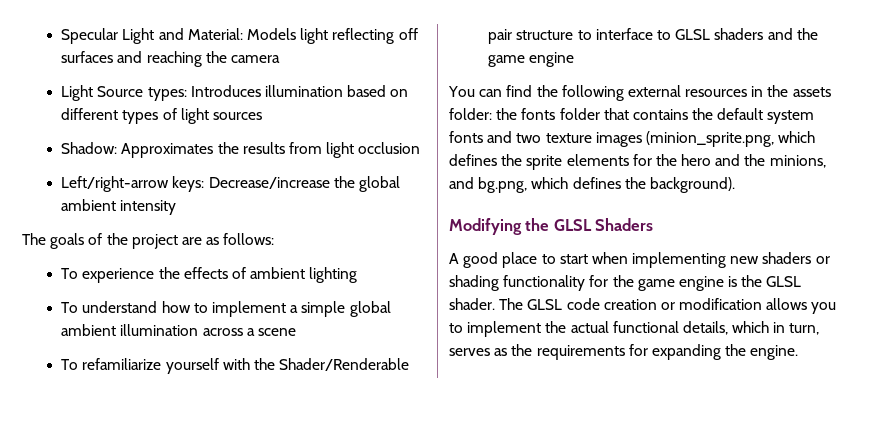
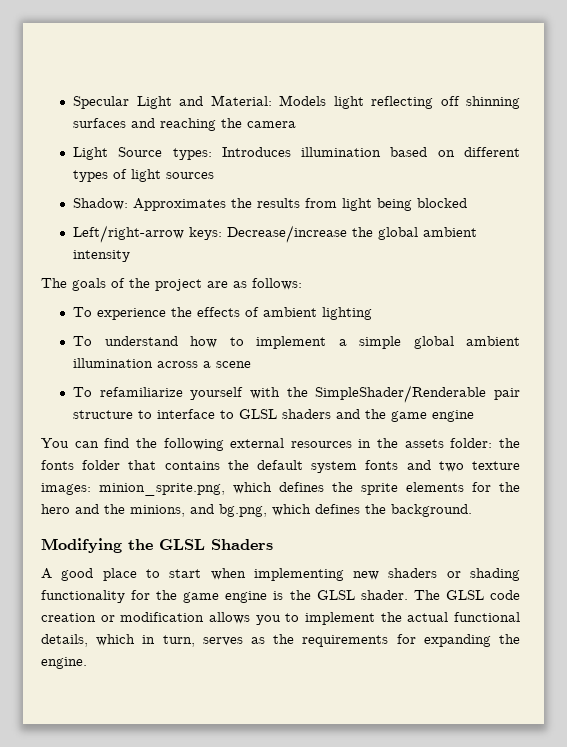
- Specular Light and Material: Models light reflecting off surfaces and reaching the camera
+ Specular Light and Material: Models light reflecting off shinning surfaces and reaching the camera
- Shadow: Approximates the results from light occlusion
+ Shadow: Approximates the results from light being blocked
- To refamiliarize yourself with the Shader/Renderable pair structure to interface to GLSL shaders and the game engine
+ To refamiliarize yourself with the SimpleShader/Renderable pair structure to interface to GLSL shaders and the game engine
- You can find the following external resources in the assets folder: the fonts folder that contains the default system fonts and two texture images (minion_sprite.png, which defines the sprite elements for the hero and the minions, and bg.png, which defines the background).
+ You can find the following external resources in the assets folder: the fonts folder that contains the default system fonts and two texture images: minion_sprite.png, which defines the sprite elements for the hero and the minions, and bg.png, which defines the background.

